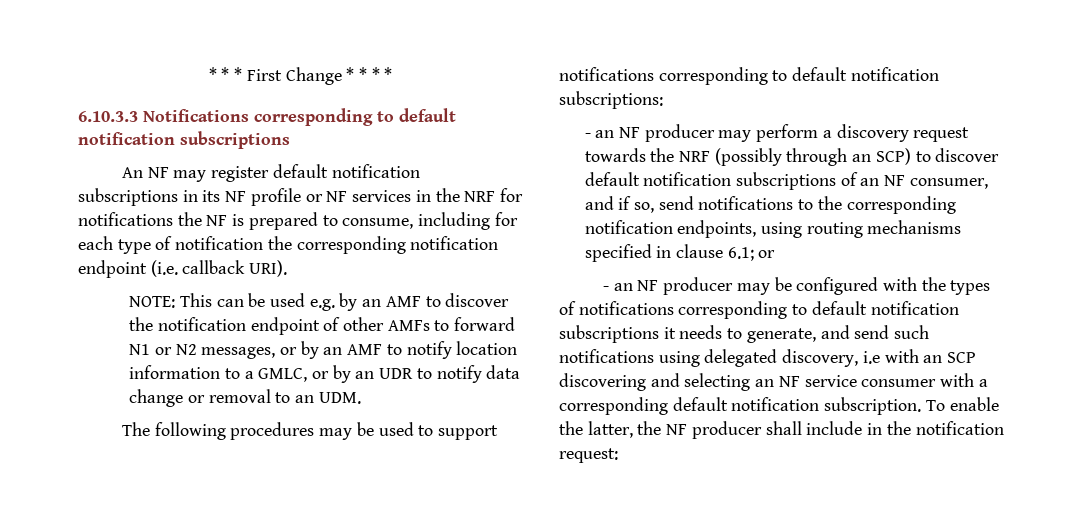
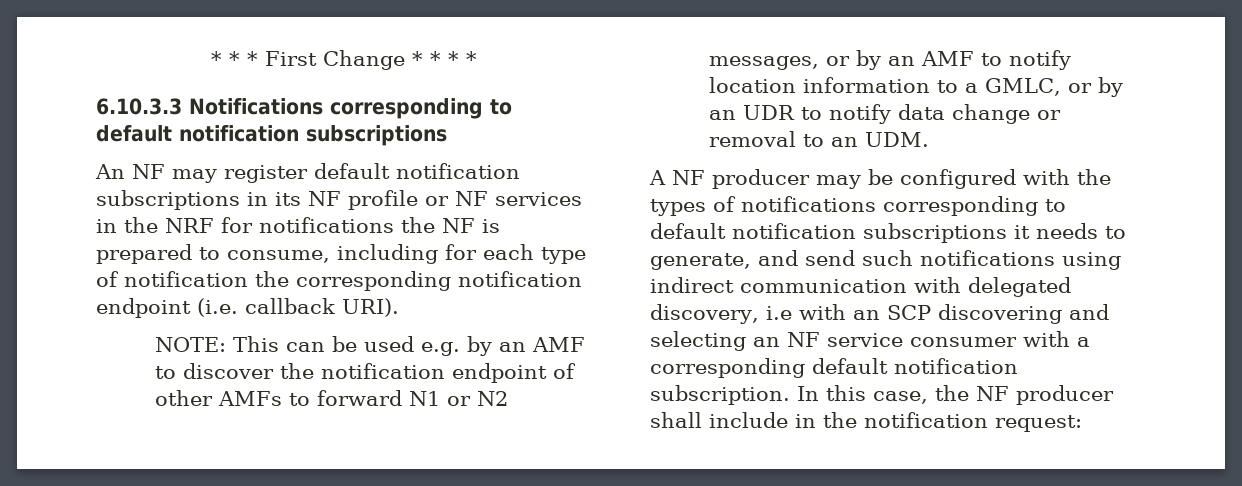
- The following procedures may be used to support notifications corresponding to default notification subscriptions:
- - an NF producer may perform a discovery request towards the NRF (possibly through an SCP) to discover default notification subscriptions of an NF consumer, and if so, send notifications to the corresponding notification endpoints, using routing mechanisms specified in clause 6.1; or
- - an NF producer may be configured with the types of notifications corresponding to default notification subscriptions it needs to generate, and send such notifications using delegated discovery, i.e with an SCP discovering and selecting an NF service consumer with a corresponding default notification subscription.
+ A NF producer may be configured with the types of notifications corresponding to default notification subscriptions it needs to generate, and send such notifications using indirect communication with delegated discovery, i.e with an SCP discovering and selecting an NF service consumer with a corresponding default notification subscription.
- To enable the latter, the NF producer shall include in the notification request:
+ In this case, the NF producer shall include in the notification request:

